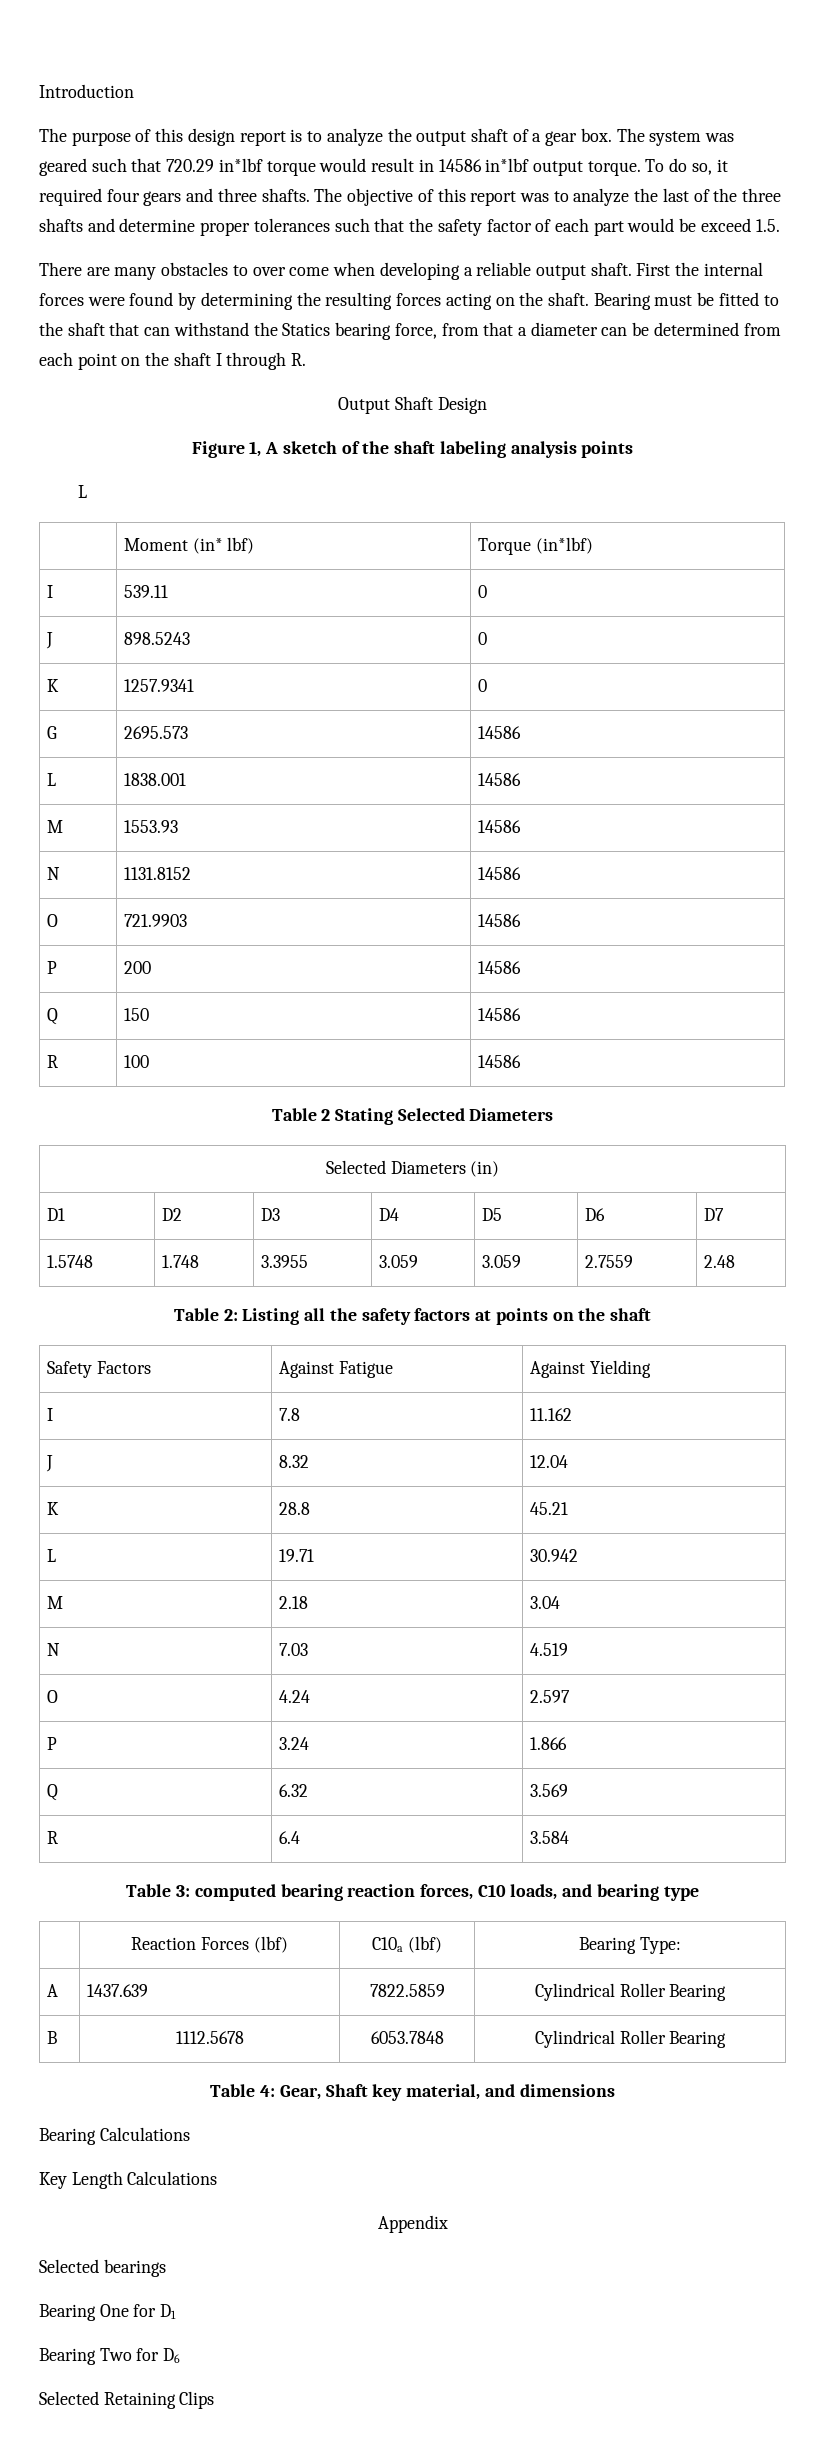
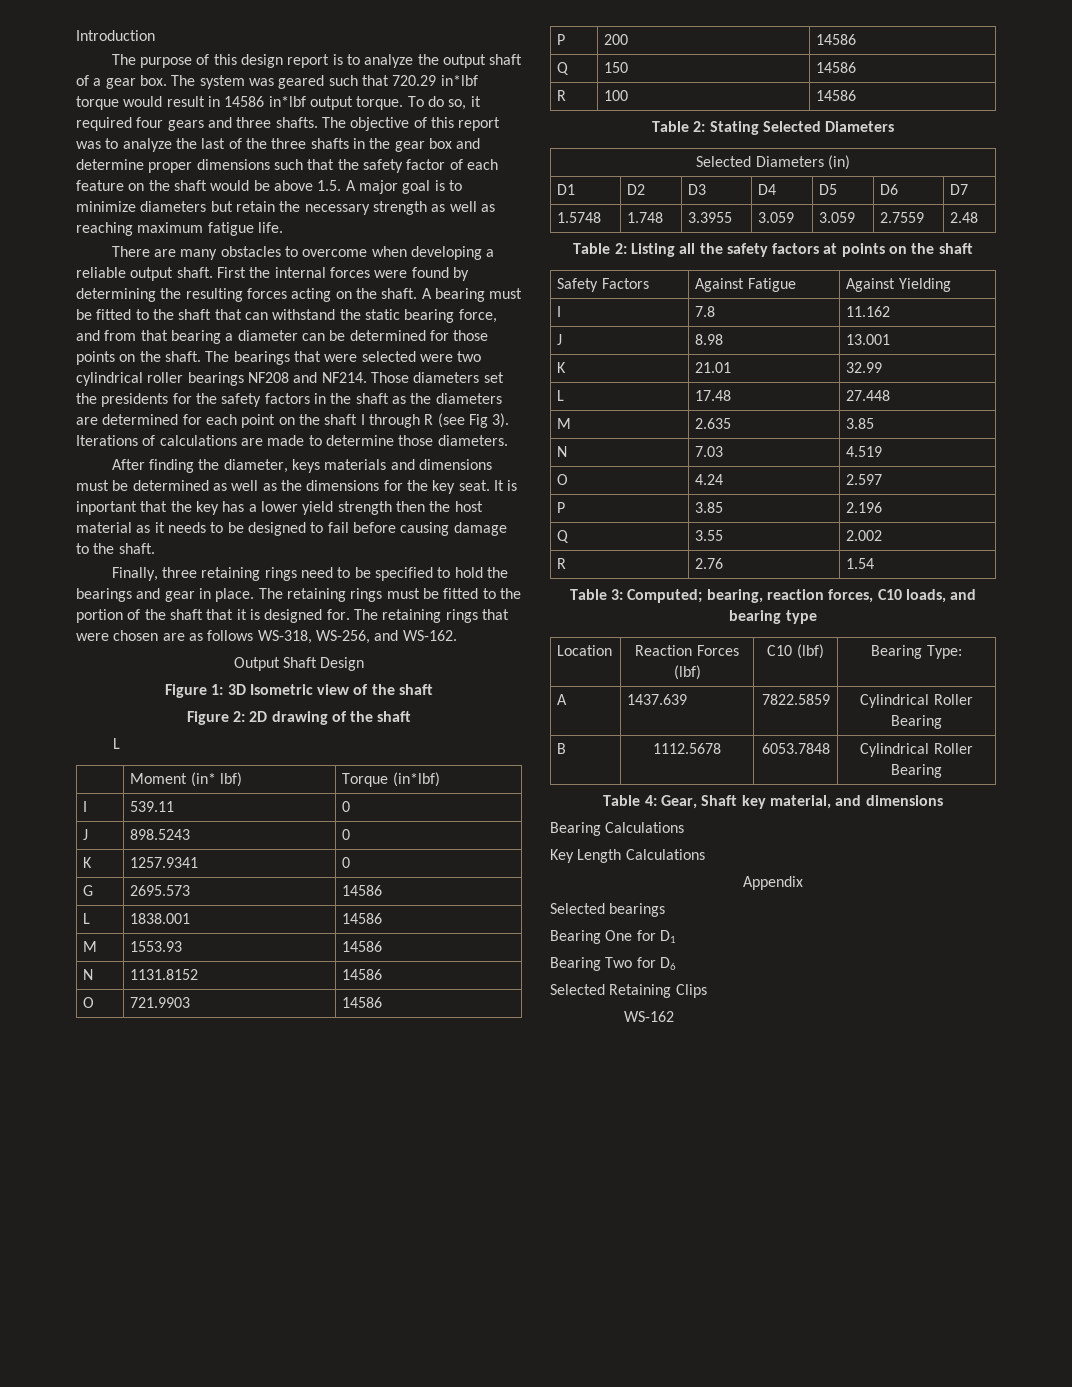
- The objective of this report was to analyze the last of the three shafts and determine proper tolerances such that the safety factor of each part would be exceed 1.5.
+ The objective of this report was to analyze the last of the three shafts in the gear box and determine proper dimensions such that the safety factor of each feature on the shaft would be above 1.5. A major goal is to minimize diameters but retain the necessary strength as well as reaching maximum fatigue life.
- There are many obstacles to over come when developing a reliable output shaft.
+ There are many obstacles to overcome when developing a reliable output shaft.
- Bearing must be fitted to the shaft that can withstand the Statics bearing force, from that a diameter can be determined from each point on the shaft I through R.
+ A bearing must be fitted to the shaft that can withstand the static bearing force, and from that bearing a diameter can be determined for those points on the shaft. The bearings that were selected were two cylindrical roller bearings NF208 and NF214. Those diameters set the presidents for the safety factors in the shaft as the diameters are determined for each point on the shaft I through R (see Fig 3). Iterations of calculations are made to determine those diameters.
+ After finding the diameter, keys materials and dimensions must be determined as well as the dimensions for the key seat. It is inportant that the key has a lower yield strength then the host material as it needs to be designed to fail before causing damage to the shaft.
+ Finally, three retaining rings need to be specified to hold the bearings and gear in place. The retaining rings must be fitted to the portion of the shaft that it is designed for. The retaining rings that were chosen are as follows WS-318, WS-256, and WS-162.
- Figure 1, A sketch of the shaft labeling analysis points
+ Figure 1: 3D Isometric view of the shaft
+ Figure 2: 2D drawing of the shaft
- Table 2 Stating Selected Diameters
+ Table 2: Stating Selected Diameters
- J | 8.32 | 12.04
- K | 28.8 | 45.21
- L | 19.71 | 30.942
- M | 2.18 | 3.04
+ J | 8.98 | 13.001
+ K | 21.01 | 32.99
+ L | 17.48 | 27.448
+ M | 2.635 | 3.85
- P | 3.24 | 1.866
- Q | 6.32 | 3.569
- R | 6.4 | 3.584
+ P | 3.85 | 2.196
+ Q | 3.55 | 2.002
+ R | 2.76 | 1.54
- Table 3: computed bearing reaction forces, C10 loads, and bearing type
+ Table 3: Computed; bearing, reaction forces, C10 loads, and bearing type
- | Reaction Forces (lbf) | C10a (lbf) | Bearing Type:
+ Location | Reaction Forces (lbf) | C10 (lbf) | Bearing Type:
+ WS-162

